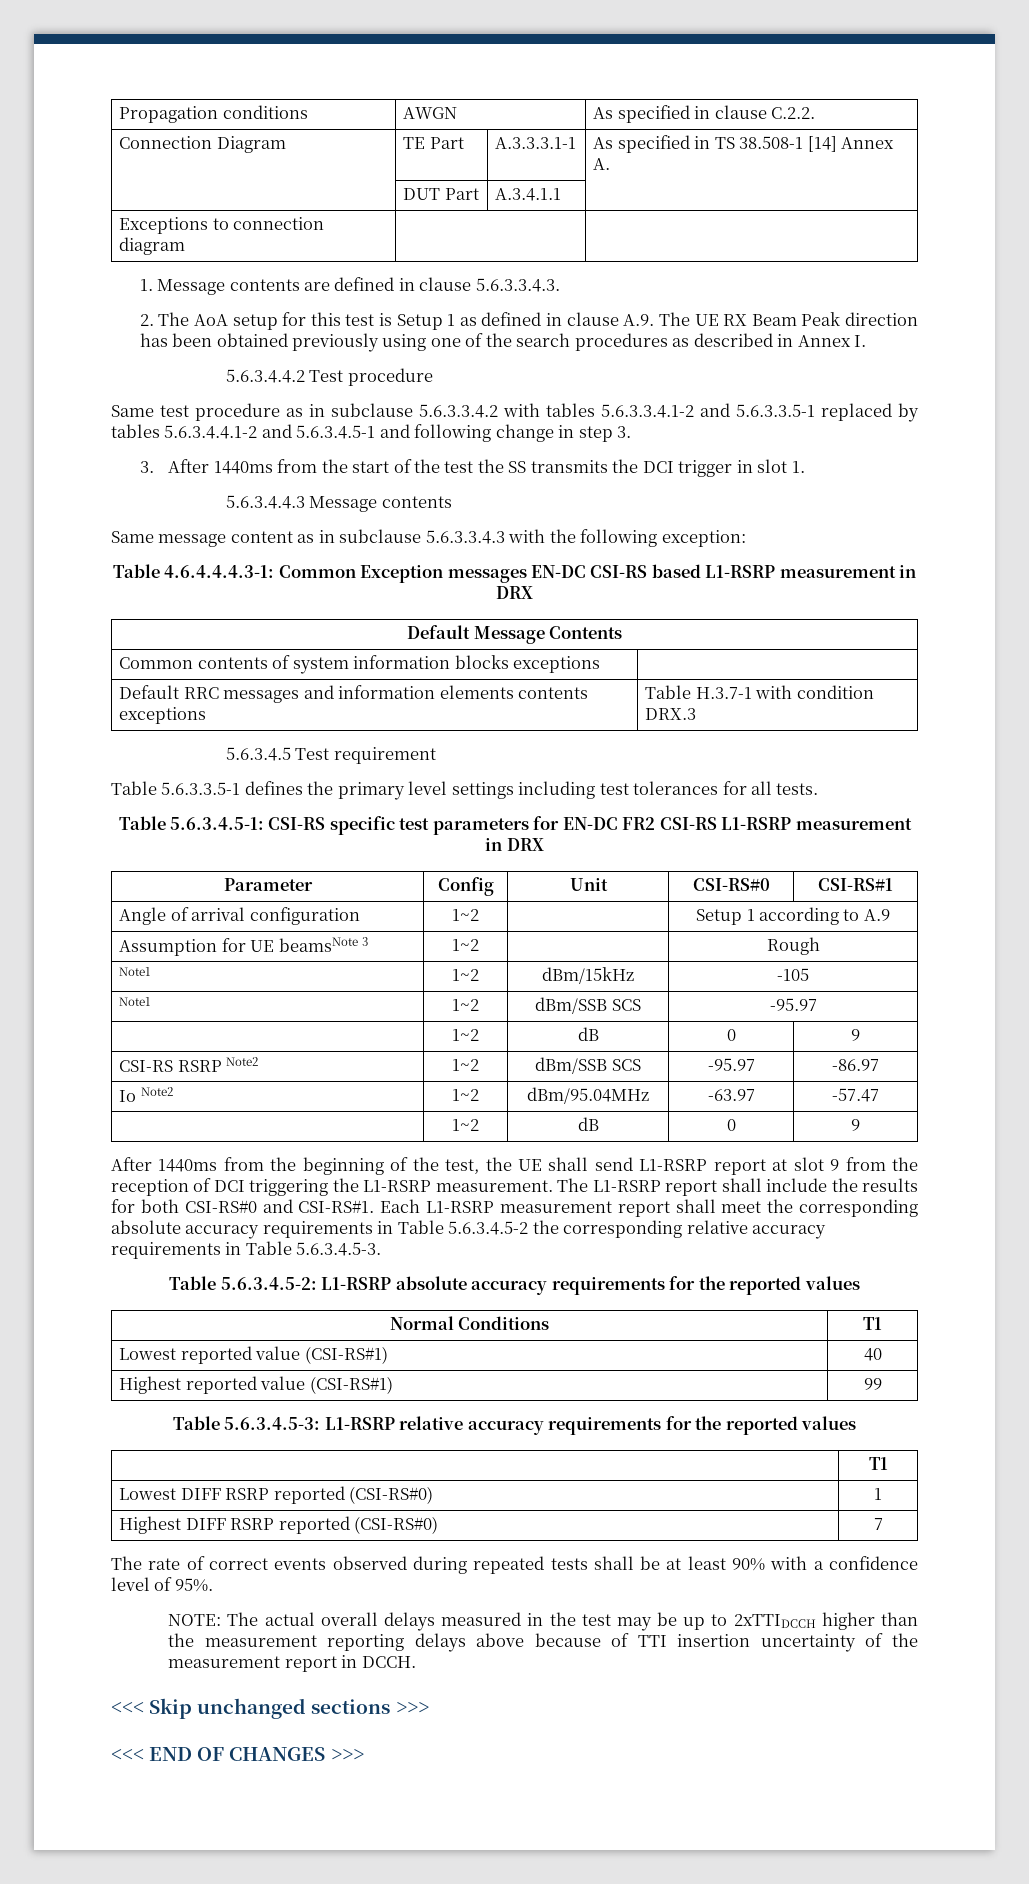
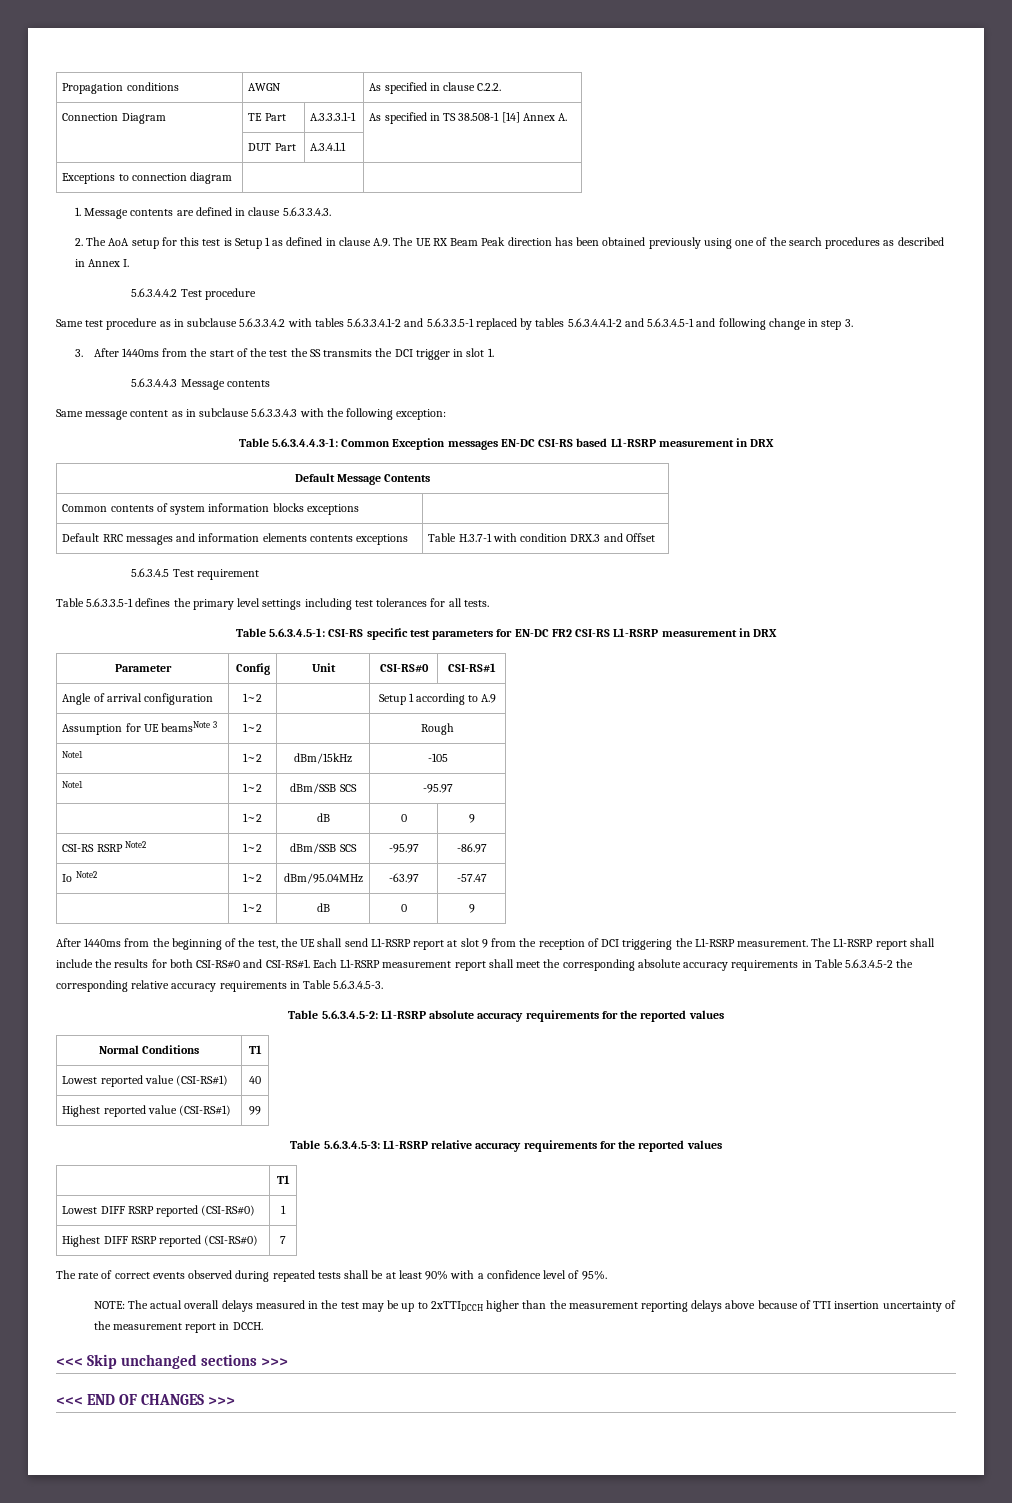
- Table 4.6.4.4.4.3-1: Common Exception messages EN-DC CSI-RS based L1-RSRP measurement in DRX
+ Table 5.6.3.4.4.3-1: Common Exception messages EN-DC CSI-RS based L1-RSRP measurement in DRX
- Default RRC messages and information elements contents exceptions | Table H.3.7-1 with condition DRX.3
+ Default RRC messages and information elements contents exceptions | Table H.3.7-1 with condition DRX.3 and Offset

